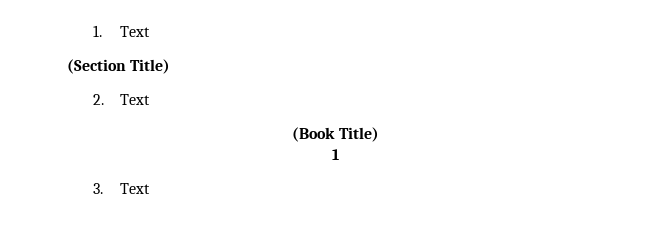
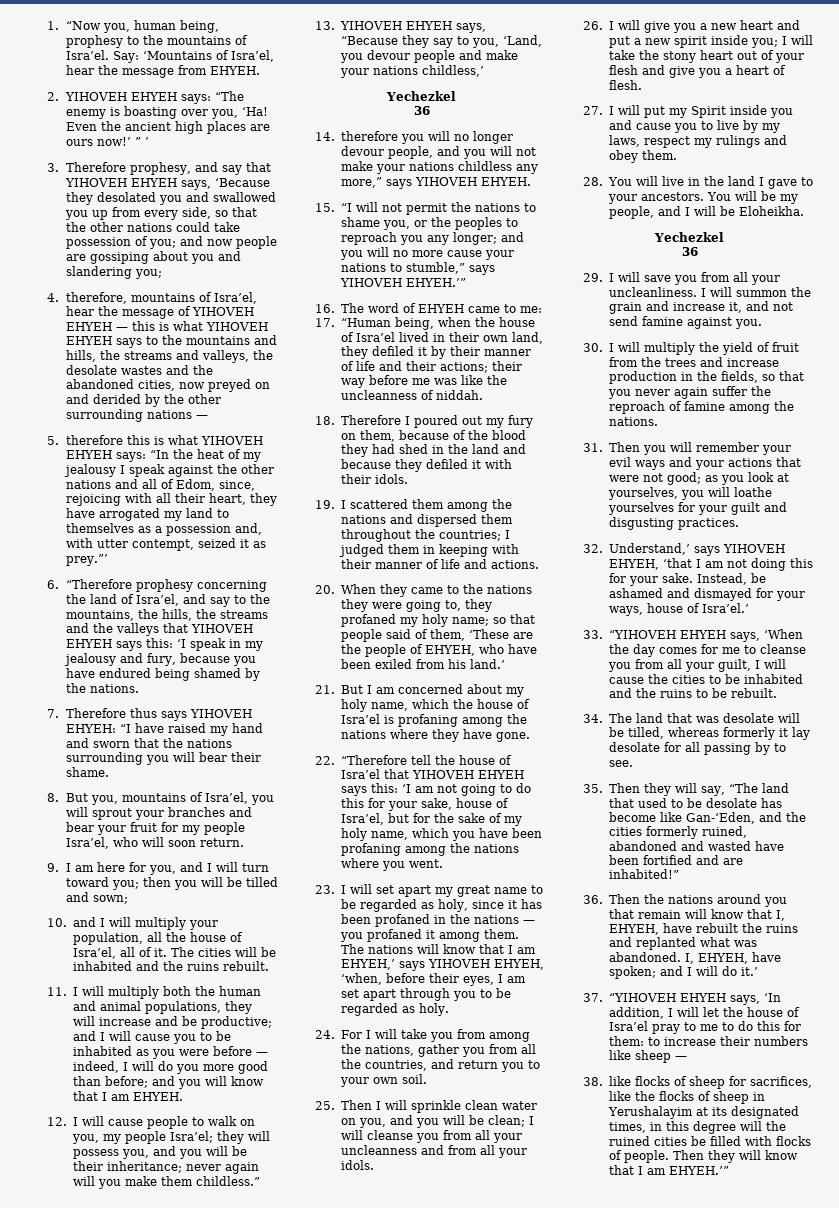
- 1. Text
- (Section Title)
- 2. Text
- (Book Title)
- 1
- 3. Text
+ 1. “Now you, human being, prophesy to the mountains of Isra’el. Say: ‘Mountains of Isra’el, hear the message from EHYEH.
+ 2. YIHOVEH EHYEH says: “The enemy is boasting over you, ‘Ha! Even the ancient high places are ours now!’ ” ’
+ 3. Therefore prophesy, and say that YIHOVEH EHYEH says, ‘Because they desolated you and swallowed you up from every side, so that the other nations could take possession of you; and now people are gossiping about you and slandering you;
+ 4. therefore, mountains of Isra’el, hear the message of YIHOVEH EHYEH — this is what YIHOVEH EHYEH says to the mountains and hills, the streams and valleys, the desolate wastes and the abandoned cities, now preyed on and derided by the other surrounding nations —
+ 5. therefore this is what YIHOVEH EHYEH says: “In the heat of my jealousy I speak against the other nations and all of Edom, since, rejoicing with all their heart, they have arrogated my land to themselves as a possession and, with utter contempt, seized it as prey.”’
+ 6. “Therefore prophesy concerning the land of Isra’el, and say to the mountains, the hills, the streams and the valleys that YIHOVEH EHYEH says this: ‘I speak in my jealousy and fury, because you have endured being shamed by the nations.
+ 7. Therefore thus says YIHOVEH EHYEH: “I have raised my hand and sworn that the nations surrounding you will bear their shame.
+ 8. But you, mountains of Isra’el, you will sprout your branches and bear your fruit for my people Isra’el, who will soon return.
+ 9. I am here for you, and I will turn toward you; then you will be tilled and sown;
+ 10. and I will multiply your population, all the house of Isra’el, all of it. The cities will be inhabited and the ruins rebuilt.
+ 11. I will multiply both the human and animal populations, they will increase and be productive; and I will cause you to be inhabited as you were before — indeed, I will do you more good than before; and you will know that I am EHYEH.
+ 12. I will cause people to walk on you, my people Isra’el; they will possess you, and you will be their inheritance; never again will you make them childless.”
+ 13. YIHOVEH EHYEH says, “Because they say to you, ‘Land, you devour people and make your nations childless,’
+ Yechezkel
+ 36
+ 14. therefore you will no longer devour people, and you will not make your nations childless any more,” says YIHOVEH EHYEH.
+ 15. “I will not permit the nations to shame you, or the peoples to reproach you any longer; and you will no more cause your nations to stumble,” says YIHOVEH EHYEH.’”
+ 16. The word of EHYEH came to me:
+ 17. “Human being, when the house of Isra’el lived in their own land, they defiled it by their manner of life and their actions; their way before me was like the uncleanness of niddah.
+ 18. Therefore I poured out my fury on them, because of the blood they had shed in the land and because they defiled it with their idols.
+ 19. I scattered them among the nations and dispersed them throughout the countries; I judged them in keeping with their manner of life and actions.
+ 20. When they came to the nations they were going to, they profaned my holy name; so that people said of them, ‘These are the people of EHYEH, who have been exiled from his land.’
+ 21. But I am concerned about my holy name, which the house of Isra’el is profaning among the nations where they have gone.
+ 22. “Therefore tell the house of Isra’el that YIHOVEH EHYEH says this: ‘I am not going to do this for your sake, house of Isra’el, but for the sake of my holy name, which you have been profaning among the nations where you went.
+ 23. I will set apart my great name to be regarded as holy, since it has been profaned in the nations — you profaned it among them. The nations will know that I am EHYEH,’ says YIHOVEH EHYEH, ‘when, before their eyes, I am set apart through you to be regarded as holy.
+ 24. For I will take you from among the nations, gather you from all the countries, and return you to your own soil.
+ 25. Then I will sprinkle clean water on you, and you will be clean; I will cleanse you from all your uncleanness and from all your idols.
+ 26. I will give you a new heart and put a new spirit inside you; I will take the stony heart out of your flesh and give you a heart of flesh.
+ 27. I will put my Spirit inside you and cause you to live by my laws, respect my rulings and obey them.
+ 28. You will live in the land I gave to your ancestors. You will be my people, and I will be Eloheikha.
+ Yechezkel
+ 36
+ 29. I will save you from all your uncleanliness. I will summon the grain and increase it, and not send famine against you.
+ 30. I will multiply the yield of fruit from the trees and increase production in the fields, so that you never again suffer the reproach of famine among the nations.
+ 31. Then you will remember your evil ways and your actions that were not good; as you look at yourselves, you will loathe yourselves for your guilt and disgusting practices.
+ 32. Understand,’ says YIHOVEH EHYEH, ‘that I am not doing this for your sake. Instead, be ashamed and dismayed for your ways, house of Isra’el.’
+ 33. “YIHOVEH EHYEH says, ‘When the day comes for me to cleanse you from all your guilt, I will cause the cities to be inhabited and the ruins to be rebuilt.
+ 34. The land that was desolate will be tilled, whereas formerly it lay desolate for all passing by to see.
+ 35. Then they will say, “The land that used to be desolate has become like Gan-‘Eden, and the cities formerly ruined, abandoned and wasted have been fortified and are inhabited!”
+ 36. Then the nations around you that remain will know that I, EHYEH, have rebuilt the ruins and replanted what was abandoned. I, EHYEH, have spoken; and I will do it.’
+ 37. “YIHOVEH EHYEH says, ‘In addition, I will let the house of Isra’el pray to me to do this for them: to increase their numbers like sheep —
+ 38. like flocks of sheep for sacrifices, like the flocks of sheep in Yerushalayim at its designated times, in this degree will the ruined cities be filled with flocks of people. Then they will know that I am EHYEH.’”

